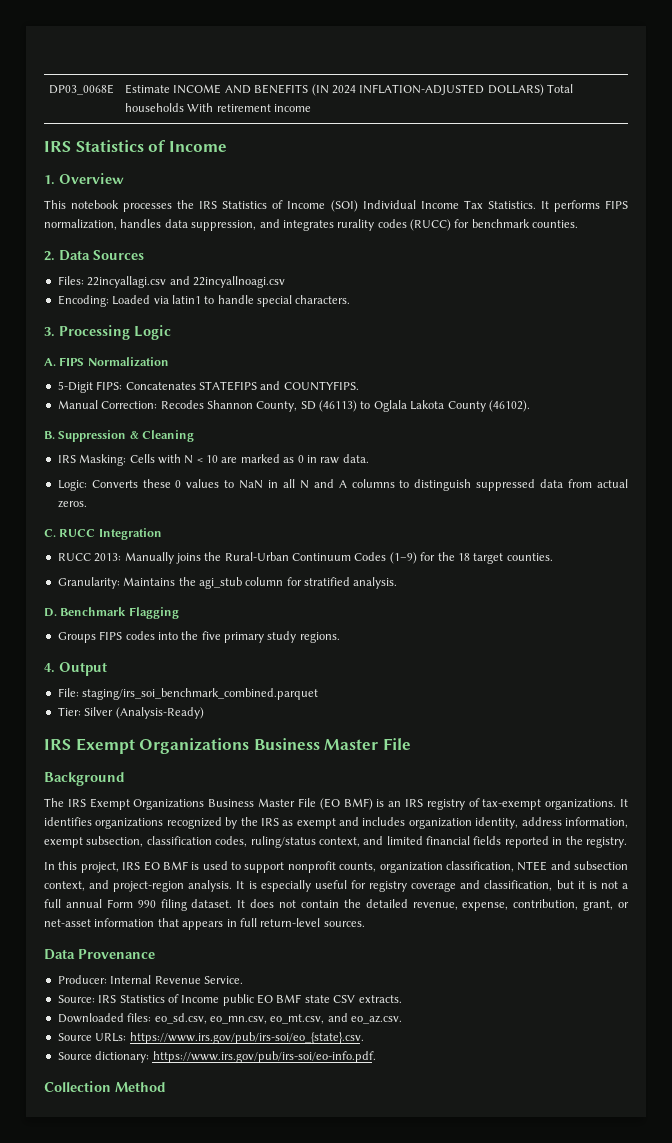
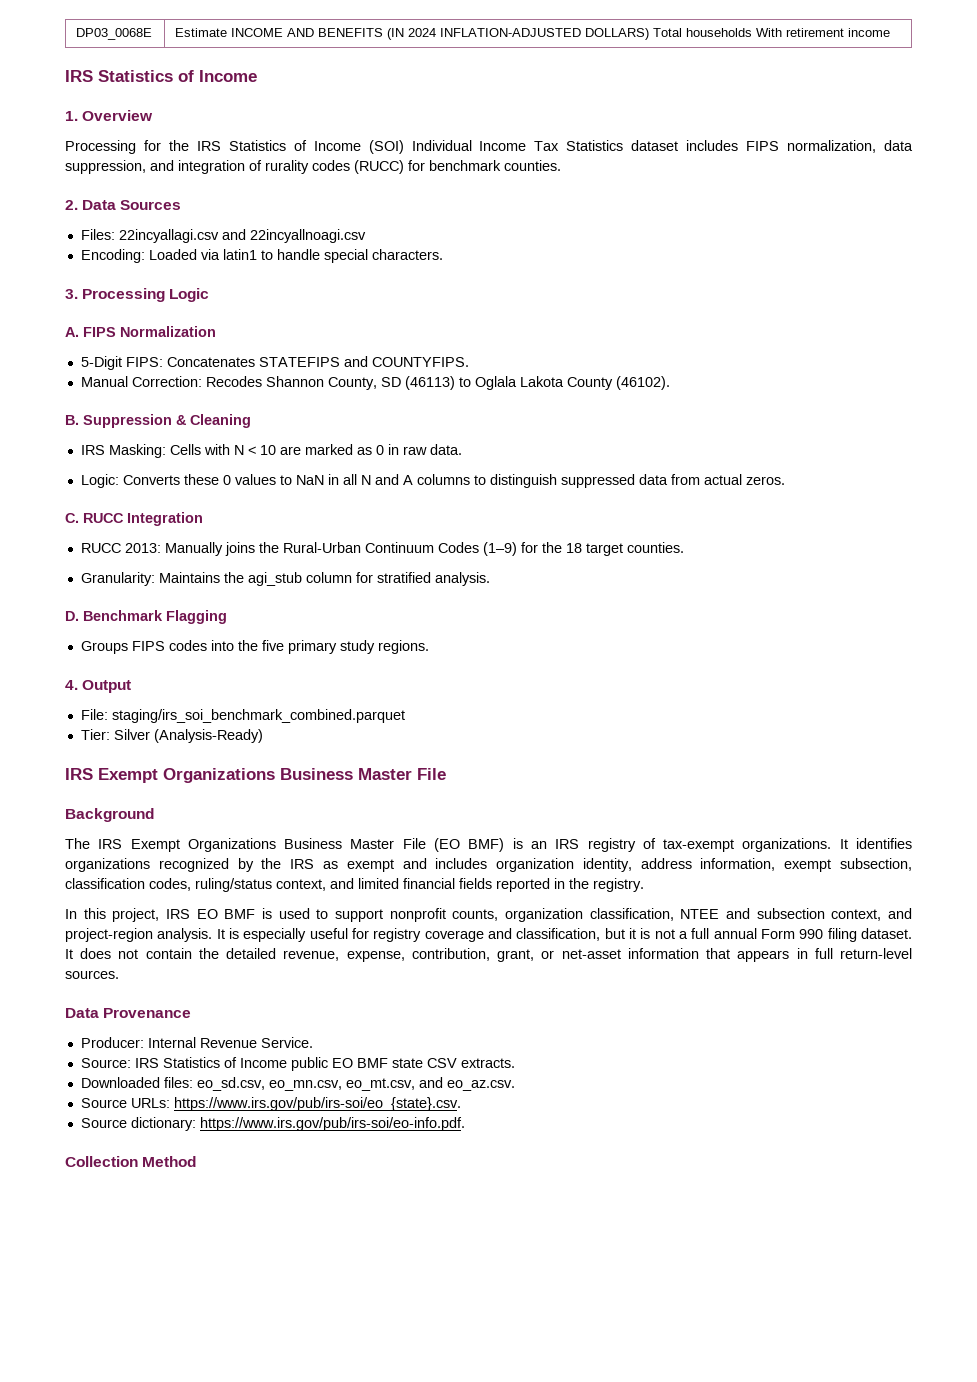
- This notebook processes the IRS Statistics of Income (SOI) Individual Income Tax Statistics. It performs FIPS normalization, handles data suppression, and integrates rurality codes (RUCC) for benchmark counties.
+ Processing for the IRS Statistics of Income (SOI) Individual Income Tax Statistics dataset includes FIPS normalization, data suppression, and integration of rurality codes (RUCC) for benchmark counties.

